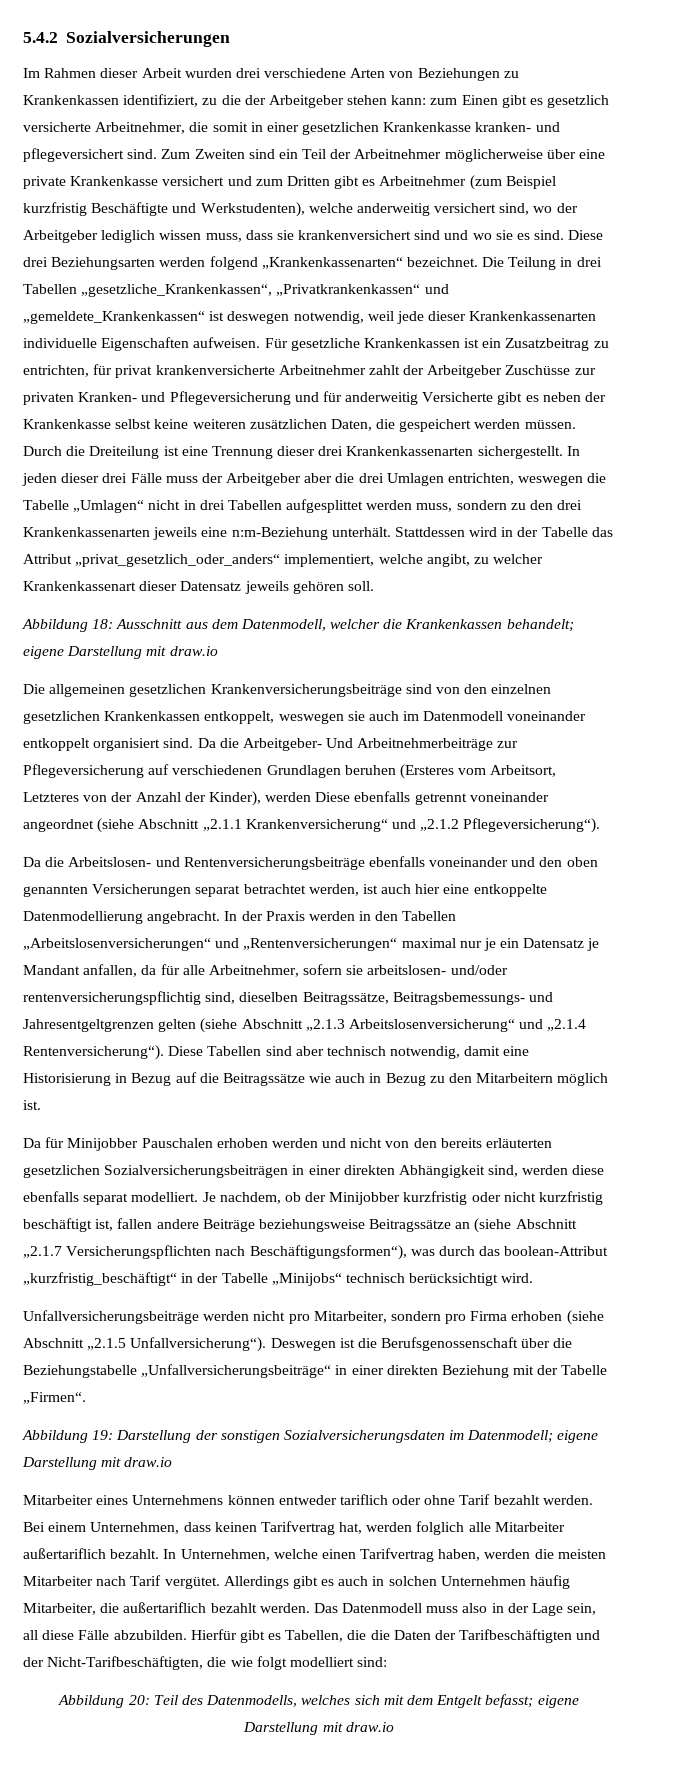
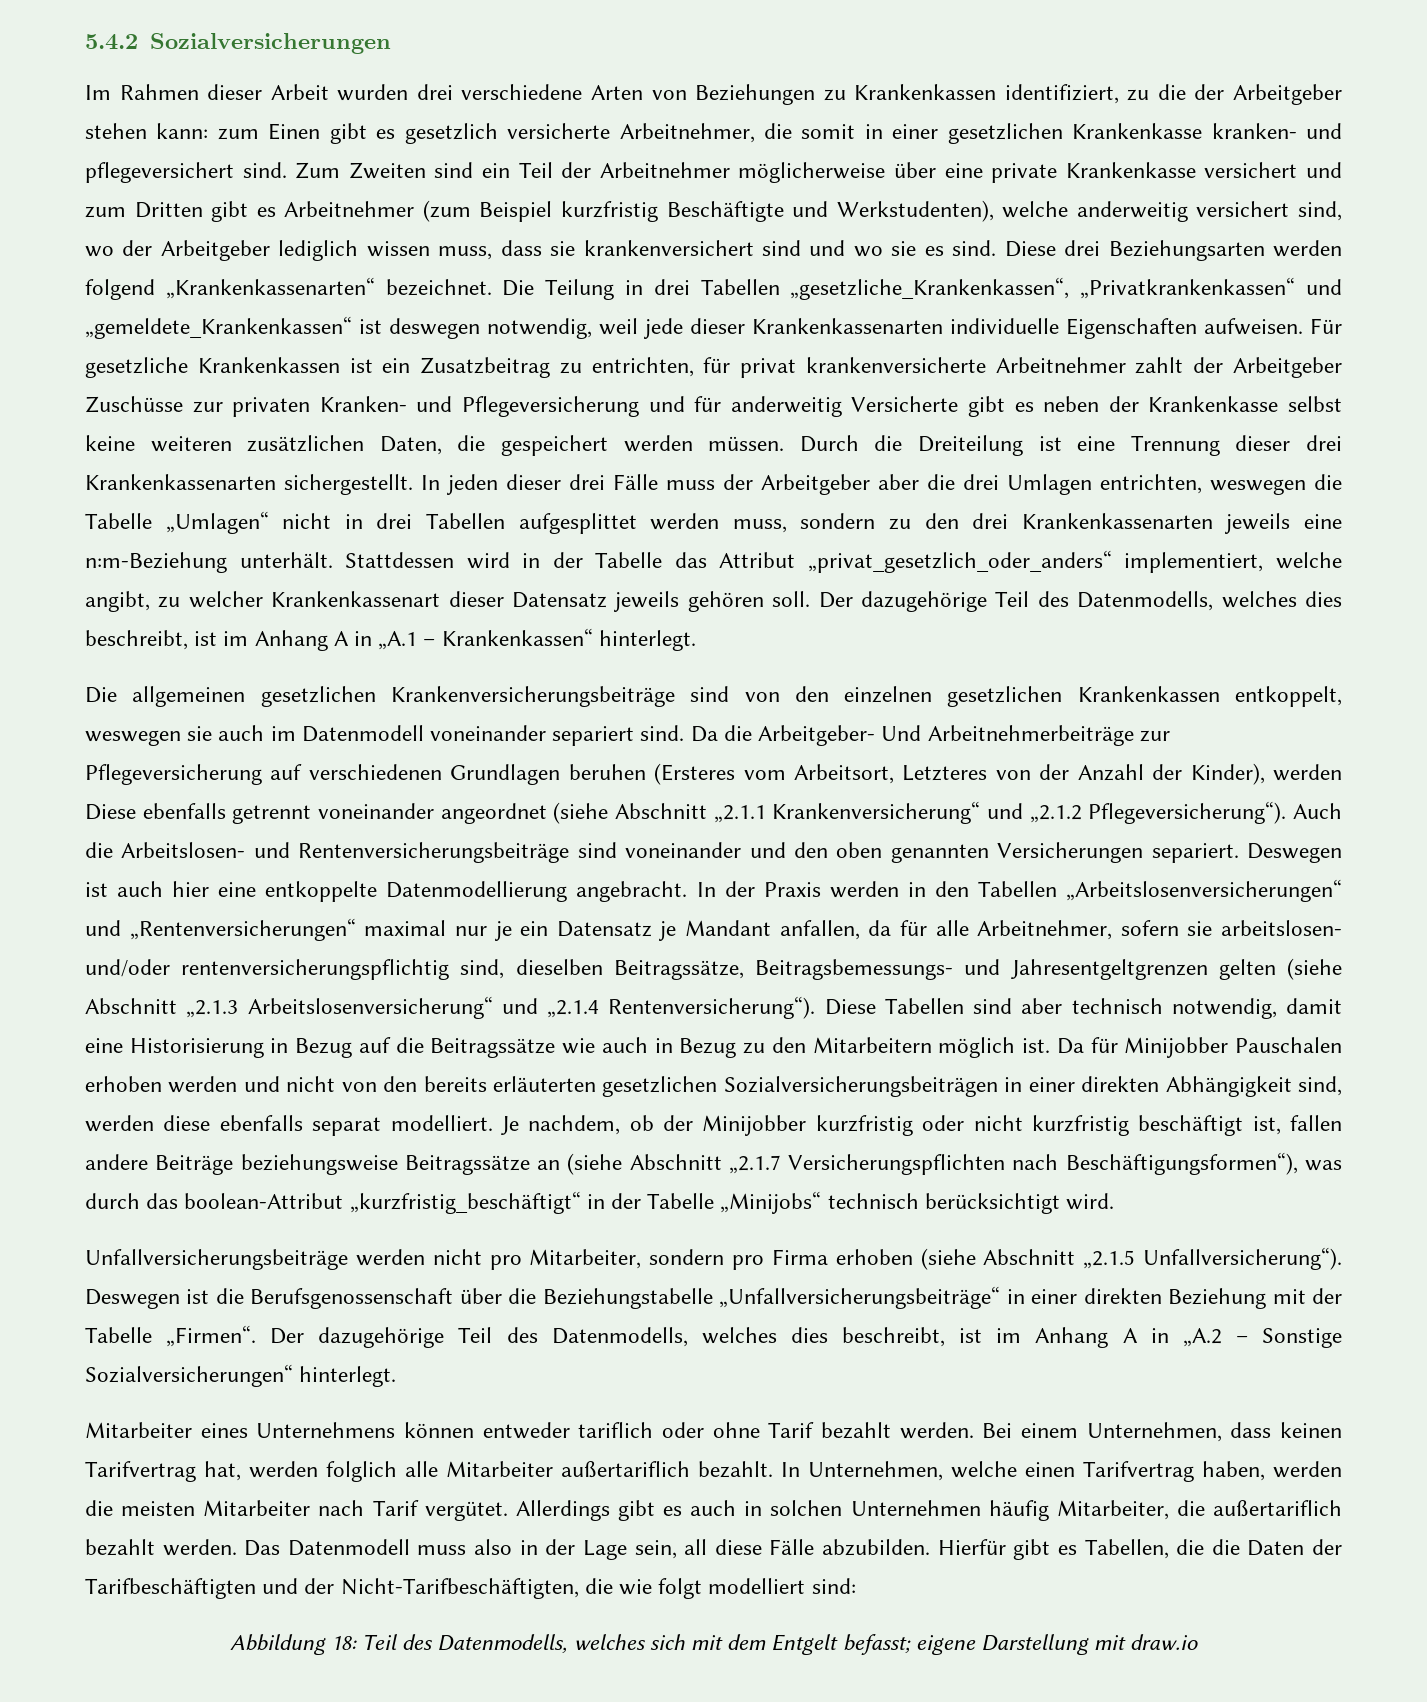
- Stattdessen wird in der Tabelle das Attribut „privat_gesetzlich_oder_anders“ implementiert, welche angibt, zu welcher Krankenkassenart dieser Datensatz jeweils gehören soll.
- Abbildung 18: Ausschnitt aus dem Datenmodell, welcher die Krankenkassen behandelt; eigene Darstellung mit draw.io
+ Stattdessen wird in der Tabelle das Attribut „privat_gesetzlich_oder_anders“ implementiert, welche angibt, zu welcher Krankenkassenart dieser Datensatz jeweils gehören soll. Der dazugehörige Teil des Datenmodells, welches dies beschreibt, ist im Anhang A in „A.1 – Krankenkassen“ hinterlegt.
- Die allgemeinen gesetzlichen Krankenversicherungsbeiträge sind von den einzelnen gesetzlichen Krankenkassen entkoppelt, weswegen sie auch im Datenmodell voneinander entkoppelt organisiert sind.
+ Die allgemeinen gesetzlichen Krankenversicherungsbeiträge sind von den einzelnen gesetzlichen Krankenkassen entkoppelt, weswegen sie auch im Datenmodell voneinander separiert sind.
- Da die Arbeitgeber- Und Arbeitnehmerbeiträge zur Pflegeversicherung auf verschiedenen Grundlagen beruhen (Ersteres vom Arbeitsort, Letzteres von der Anzahl der Kinder), werden Diese ebenfalls getrennt voneinander angeordnet (siehe Abschnitt „2.1.1 Krankenversicherung“ und „2.1.2 Pflegeversicherung“).
- Da die Arbeitslosen- und Rentenversicherungsbeiträge ebenfalls voneinander und den oben genannten Versicherungen separat betrachtet werden, ist auch hier eine entkoppelte Datenmodellierung angebracht.
+ Da die Arbeitgeber- Und Arbeitnehmerbeiträge zur Pflegeversicherung auf verschiedenen Grundlagen beruhen (Ersteres vom Arbeitsort, Letzteres von der Anzahl der Kinder), werden Diese ebenfalls getrennt voneinander angeordnet (siehe Abschnitt „2.1.1 Krankenversicherung“ und „2.1.2 Pflegeversicherung“). Auch die Arbeitslosen- und Rentenversicherungsbeiträge sind voneinander und den oben genannten Versicherungen separiert. Deswegen ist auch hier eine entkoppelte Datenmodellierung angebracht.
- Diese Tabellen sind aber technisch notwendig, damit eine Historisierung in Bezug auf die Beitragssätze wie auch in Bezug zu den Mitarbeitern möglich ist.
- Da für Minijobber Pauschalen erhoben werden und nicht von den bereits erläuterten gesetzlichen Sozialversicherungsbeiträgen in einer direkten Abhängigkeit sind, werden diese ebenfalls separat modelliert.
+ Diese Tabellen sind aber technisch notwendig, damit eine Historisierung in Bezug auf die Beitragssätze wie auch in Bezug zu den Mitarbeitern möglich ist. Da für Minijobber Pauschalen erhoben werden und nicht von den bereits erläuterten gesetzlichen Sozialversicherungsbeiträgen in einer direkten Abhängigkeit sind, werden diese ebenfalls separat modelliert.
- Deswegen ist die Berufsgenossenschaft über die Beziehungstabelle „Unfallversicherungsbeiträge“ in einer direkten Beziehung mit der Tabelle „Firmen“.
- Abbildung 19: Darstellung der sonstigen Sozialversicherungsdaten im Datenmodell; eigene Darstellung mit draw.io
+ Deswegen ist die Berufsgenossenschaft über die Beziehungstabelle „Unfallversicherungsbeiträge“ in einer direkten Beziehung mit der Tabelle „Firmen“. Der dazugehörige Teil des Datenmodells, welches dies beschreibt, ist im Anhang A in „A.2 – Sonstige Sozialversicherungen“ hinterlegt.
- Abbildung 20: Teil des Datenmodells, welches sich mit dem Entgelt befasst; eigene Darstellung mit draw.io
+ Abbildung 18: Teil des Datenmodells, welches sich mit dem Entgelt befasst; eigene Darstellung mit draw.io

